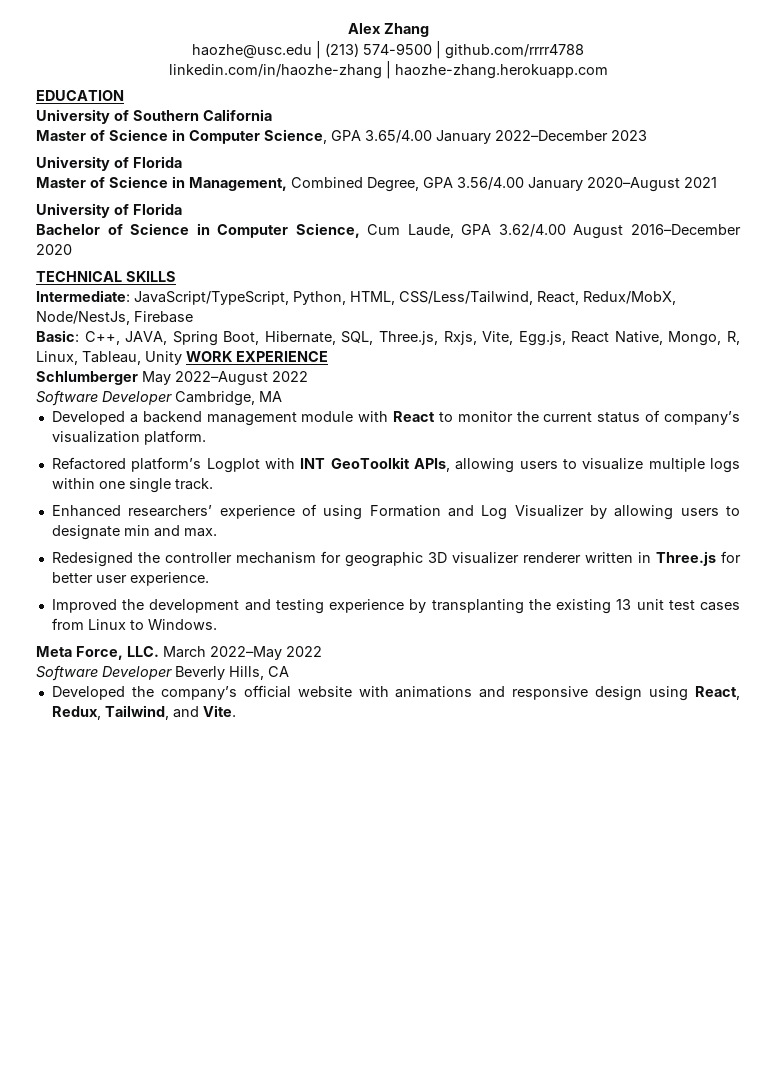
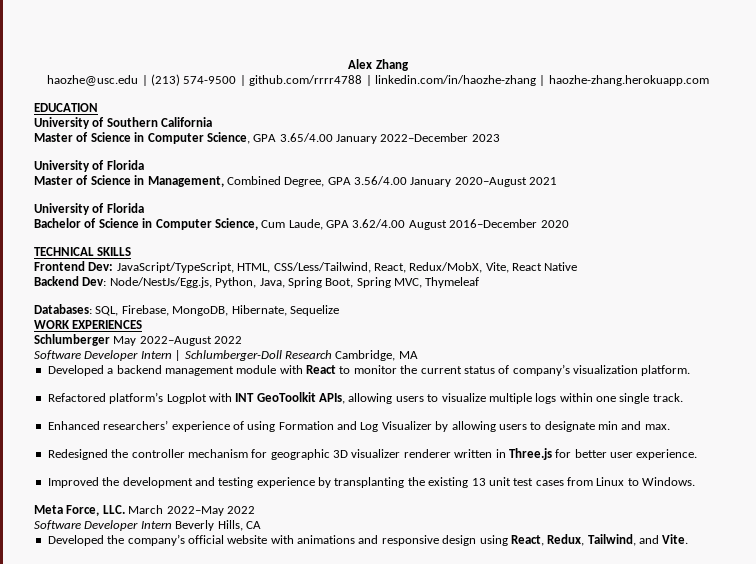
- haozhe@usc.edu | (213) 574-9500 | github.com/rrrr4788
- linkedin.com/in/haozhe-zhang | haozhe-zhang.herokuapp.com
+ haozhe@usc.edu | (213) 574-9500 | github.com/rrrr4788 | linkedin.com/in/haozhe-zhang | haozhe-zhang.herokuapp.com
- Intermediate: JavaScript/TypeScript, Python, HTML, CSS/Less/Tailwind, React, Redux/MobX, Node/NestJs, Firebase
- Basic: C++, JAVA, Spring Boot, Hibernate, SQL, Three.js, Rxjs, Vite, Egg.js, React Native, Mongo, R, Linux, Tableau, Unity WORK EXPERIENCE
+ Frontend Dev: JavaScript/TypeScript, HTML, CSS/Less/Tailwind, React, Redux/MobX, Vite, React Native
+ Backend Dev: Node/NestJs/Egg.js, Python, Java, Spring Boot, Spring MVC, Thymeleaf
+ Databases: SQL, Firebase, MongoDB, Hibernate, Sequelize
+ WORK EXPERIENCES
- Software Developer Cambridge, MA
+ Software Developer Intern | Schlumberger-Doll Research Cambridge, MA
- Software Developer Beverly Hills, CA
+ Software Developer Intern Beverly Hills, CA

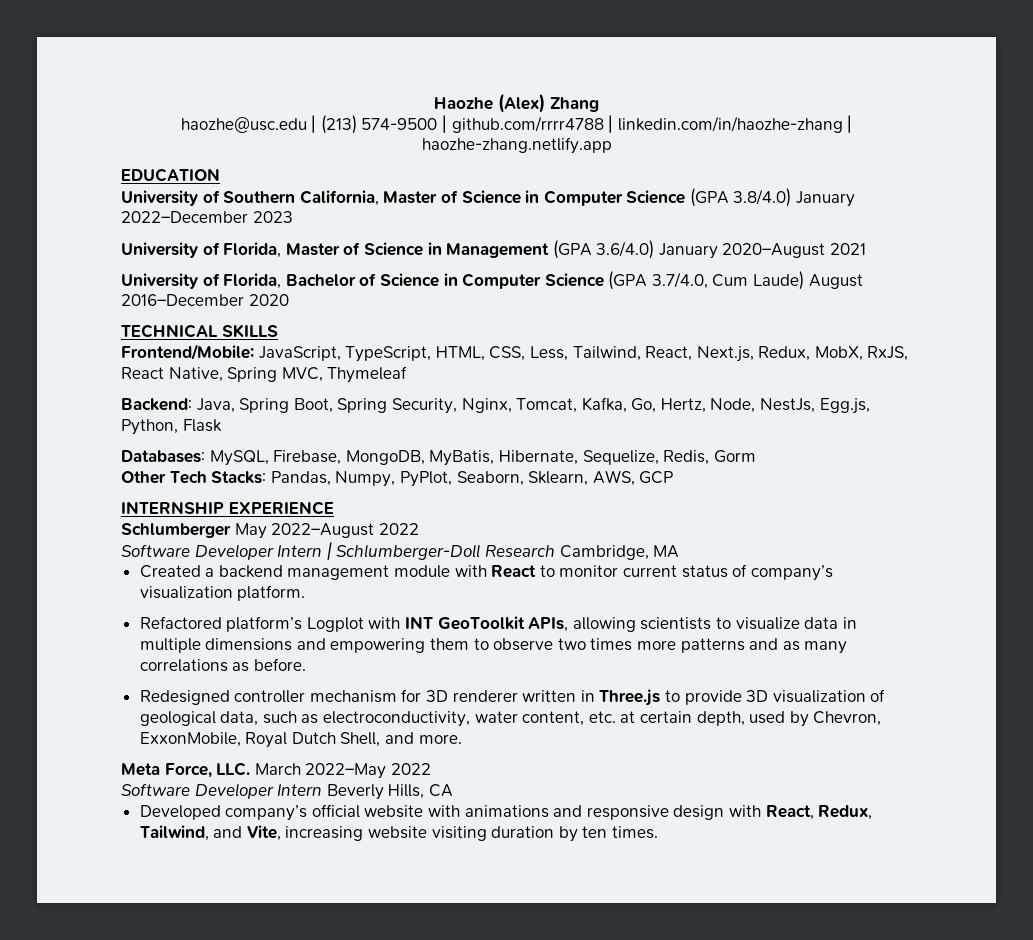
- Alex Zhang
+ Haozhe (Alex) Zhang
- haozhe@usc.edu | (213) 574-9500 | github.com/rrrr4788 | linkedin.com/in/haozhe-zhang | haozhe-zhang.herokuapp.com
+ haozhe@usc.edu | (213) 574-9500 | github.com/rrrr4788 | linkedin.com/in/haozhe-zhang | haozhe-zhang.netlify.app
- University of Southern California
- Master of Science in Computer Science, GPA 3.65/4.00 January 2022–December 2023
- University of Florida
- Master of Science in Management, Combined Degree, GPA 3.56/4.00 January 2020–August 2021
- University of Florida
- Bachelor of Science in Computer Science, Cum Laude, GPA 3.62/4.00 August 2016–December 2020
+ University of Southern California, Master of Science in Computer Science (GPA 3.8/4.0) January 2022–December 2023
+ University of Florida, Master of Science in Management (GPA 3.6/4.0) January 2020–August 2021
+ University of Florida, Bachelor of Science in Computer Science (GPA 3.7/4.0, Cum Laude) August 2016–December 2020
- Frontend Dev: JavaScript/TypeScript, HTML, CSS/Less/Tailwind, React, Redux/MobX, Vite, React Native
- Backend Dev: Node/NestJs/Egg.js, Python, Java, Spring Boot, Spring MVC, Thymeleaf
+ Frontend/Mobile: JavaScript, TypeScript, HTML, CSS, Less, Tailwind, React, Next.js, Redux, MobX, RxJS, React Native, Spring MVC, Thymeleaf
+ Backend: Java, Spring Boot, Spring Security, Nginx, Tomcat, Kafka, Go, Hertz, Node, NestJs, Egg.js, Python, Flask
- Databases: SQL, Firebase, MongoDB, Hibernate, Sequelize
- WORK EXPERIENCES
+ Databases: MySQL, Firebase, MongoDB, MyBatis, Hibernate, Sequelize, Redis, Gorm
+ Other Tech Stacks: Pandas, Numpy, PyPlot, Seaborn, Sklearn, AWS, GCP
+ INTERNSHIP EXPERIENCE
- Developed a backend management module with React to monitor the current status of company’s visualization platform.
+ Created a backend management module with React to monitor current status of company’s visualization platform.
- Refactored platform’s Logplot with INT GeoToolkit APIs, allowing users to visualize multiple logs within one single track.
- Enhanced researchers’ experience of using Formation and Log Visualizer by allowing users to designate min and max.
+ Refactored platform’s Logplot with INT GeoToolkit APIs, allowing scientists to visualize data in multiple dimensions and empowering them to observe two times more patterns and as many correlations as before.
- Redesigned the controller mechanism for geographic 3D visualizer renderer written in Three.js for better user experience.
- Improved the development and testing experience by transplanting the existing 13 unit test cases from Linux to Windows.
+ Redesigned controller mechanism for 3D renderer written in Three.js to provide 3D visualization of geological data, such as electroconductivity, water content, etc. at certain depth, used by Chevron, ExxonMobile, Royal Dutch Shell, and more.
- Developed the company’s official website with animations and responsive design using React, Redux, Tailwind, and Vite.
+ Developed company’s official website with animations and responsive design with React, Redux, Tailwind, and Vite, increasing website visiting duration by ten times.

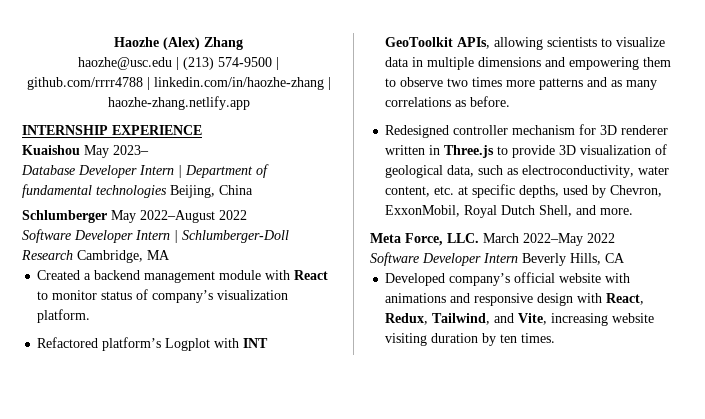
- EDUCATION
- University of Southern California, Master of Science in Computer Science (GPA 3.8/4.0) January 2022–December 2023
- University of Florida, Master of Science in Management (GPA 3.6/4.0) January 2020–August 2021
- University of Florida, Bachelor of Science in Computer Science (GPA 3.7/4.0, Cum Laude) August 2016–December 2020
- TECHNICAL SKILLS
- Frontend/Mobile: JavaScript, TypeScript, HTML, CSS, Less, Tailwind, React, Next.js, Redux, MobX, RxJS, React Native, Spring MVC, Thymeleaf
- Backend: Java, Spring Boot, Spring Security, Nginx, Tomcat, Kafka, Go, Hertz, Node, NestJs, Egg.js, Python, Flask
- Databases: MySQL, Firebase, MongoDB, MyBatis, Hibernate, Sequelize, Redis, Gorm
- Other Tech Stacks: Pandas, Numpy, PyPlot, Seaborn, Sklearn, AWS, GCP
  INTERNSHIP EXPERIENCE
+ Kuaishou May 2023–
+ Database Developer Intern | Department of fundamental technologies Beijing, China
- Created a backend management module with React to monitor current status of company’s visualization platform.
+ Created a backend management module with React to monitor status of company’s visualization platform.
- Redesigned controller mechanism for 3D renderer written in Three.js to provide 3D visualization of geological data, such as electroconductivity, water content, etc. at certain depth, used by Chevron, ExxonMobile, Royal Dutch Shell, and more.
+ Redesigned controller mechanism for 3D renderer written in Three.js to provide 3D visualization of geological data, such as electroconductivity, water content, etc. at specific depths, used by Chevron, ExxonMobil, Royal Dutch Shell, and more.

